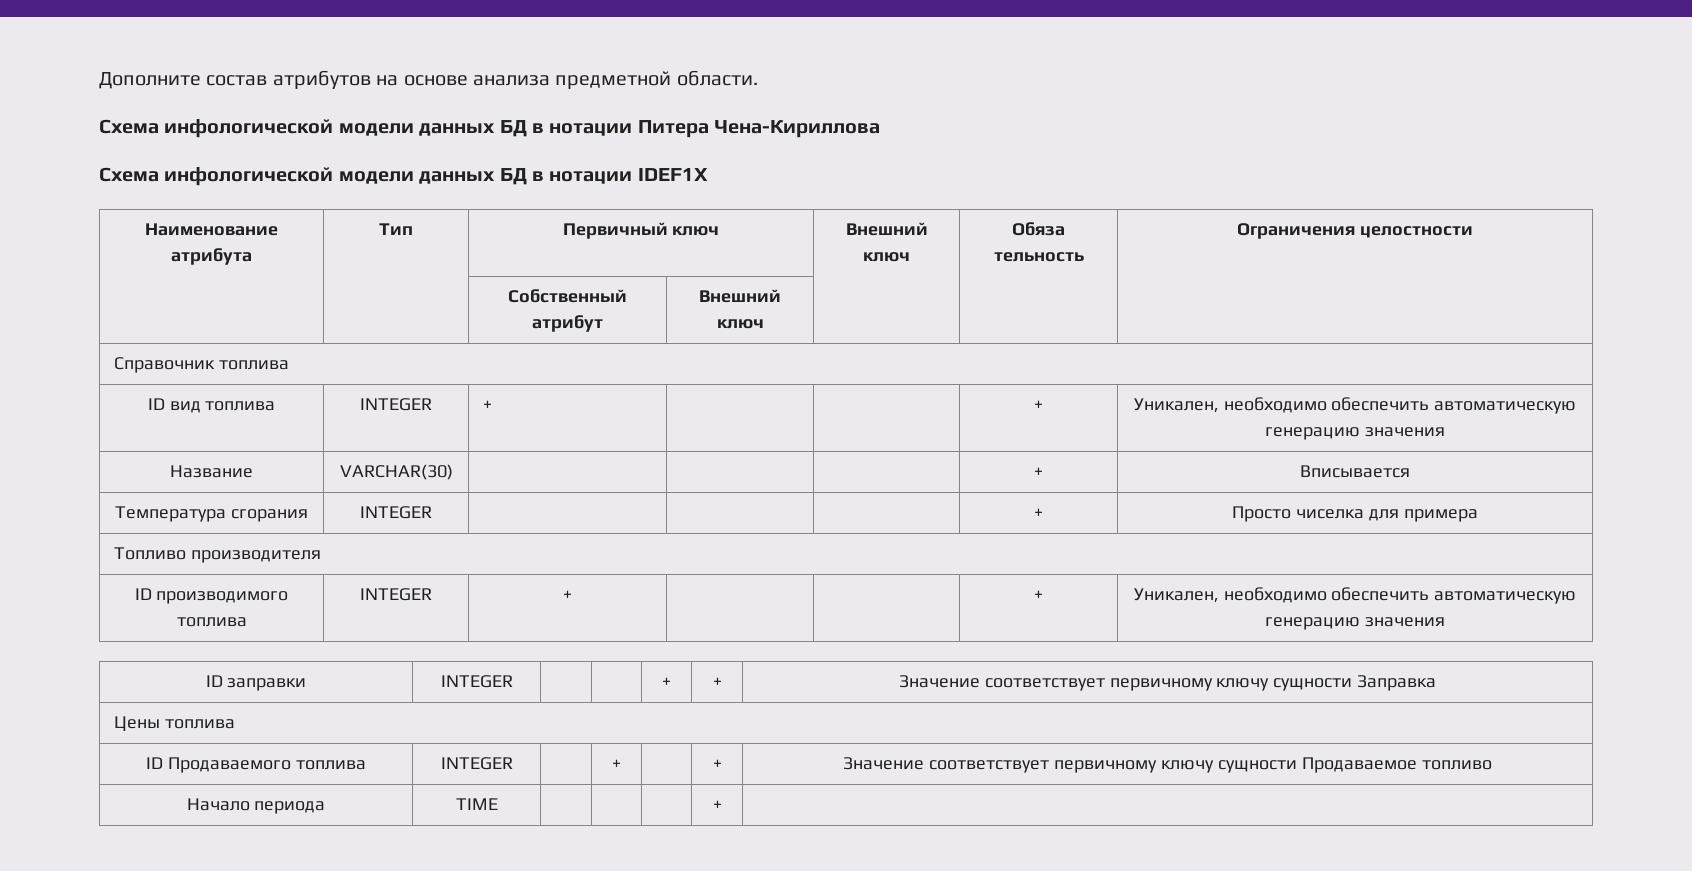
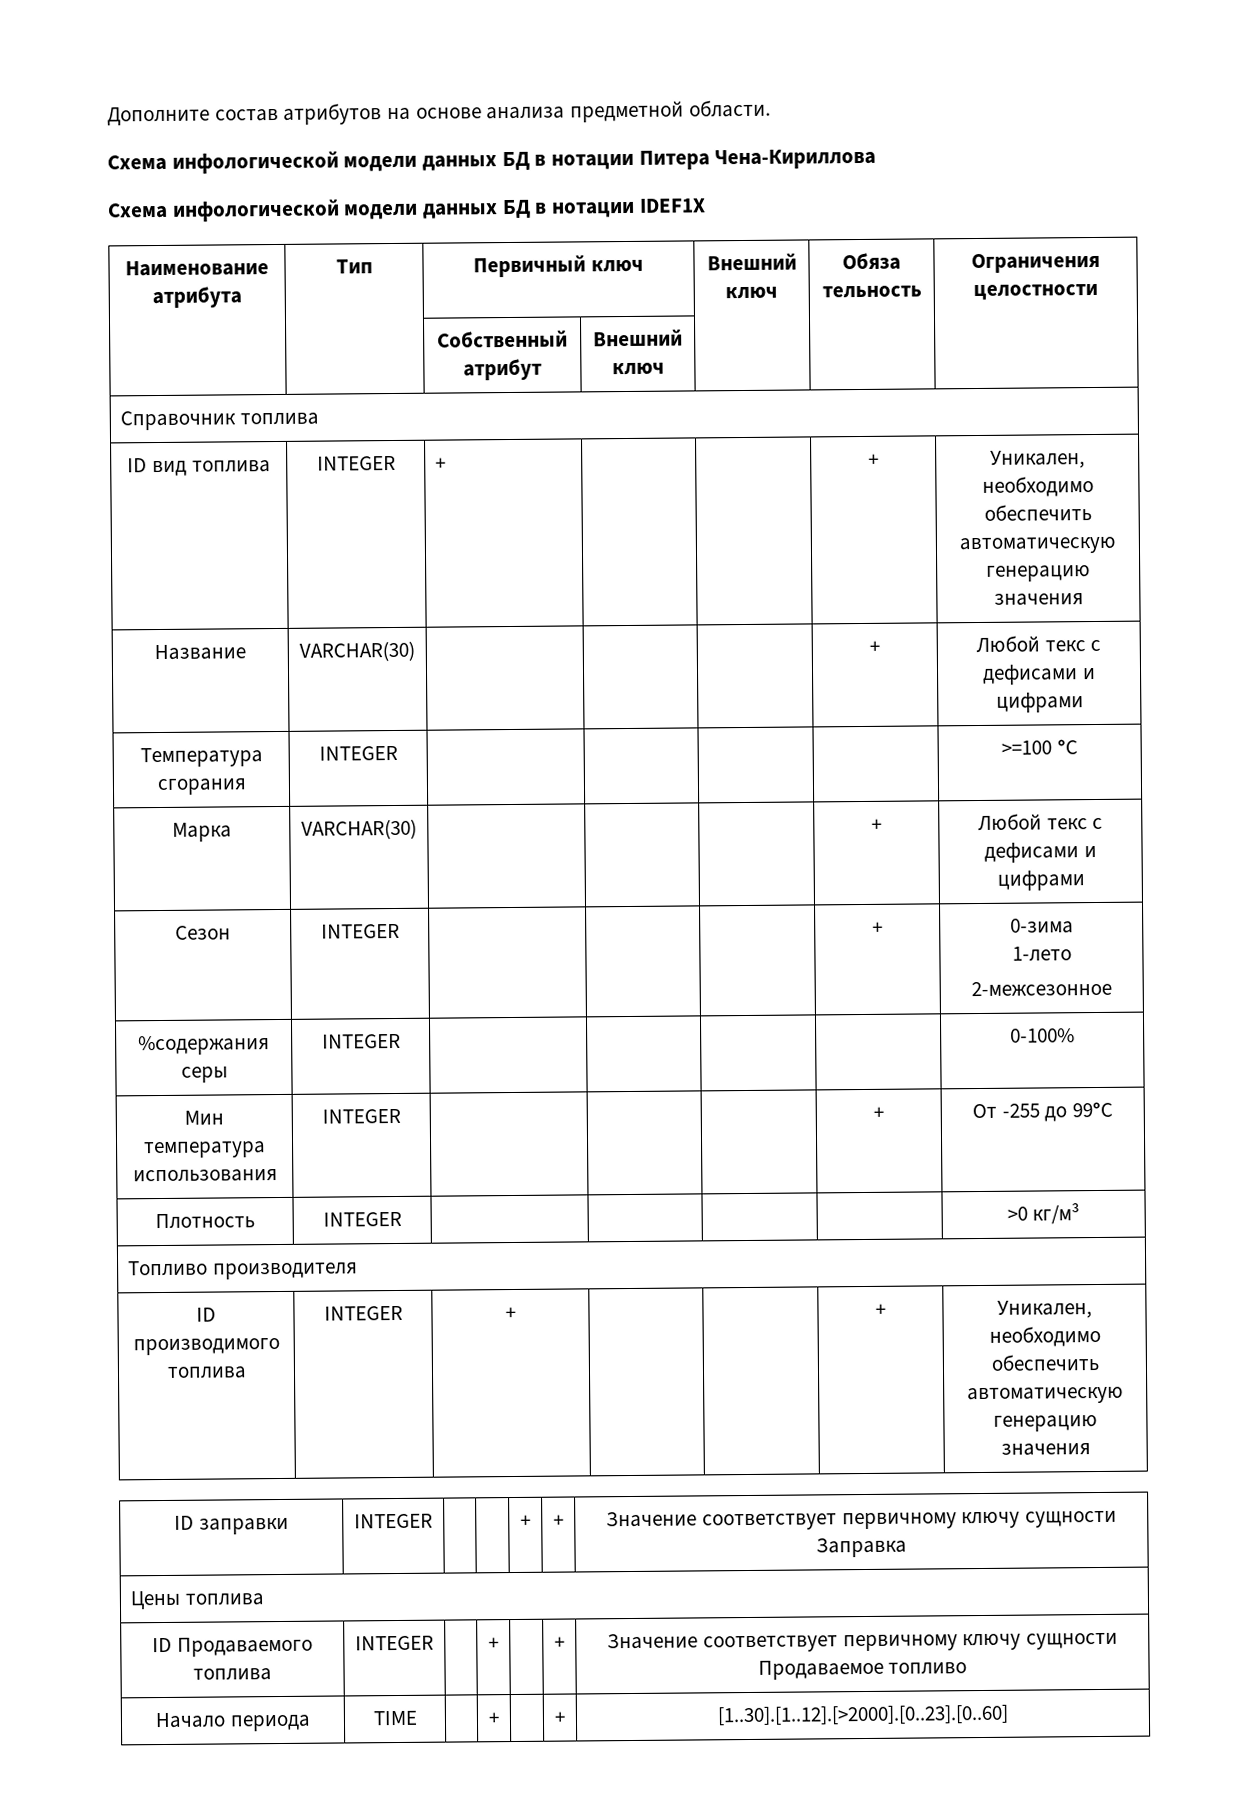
- Название | VARCHAR(30) | | | | + | Вписывается
- Температура сгорания | INTEGER | | | | + | Просто чиселка для примера
+ Название | VARCHAR(30) | | | | + | Любой текс с дефисами и цифрами
+ Температура сгорания | INTEGER | | | | | >=100 °C
+ Марка | VARCHAR(30) | | | | + | Любой текс с дефисами и цифрами
+ Сезон | INTEGER | | | | + | 0-зима
+ 1-лето
+ 2-межсезонное
+ %содержания серы | INTEGER | | | | | 0-100%
+ Мин температура использования | INTEGER | | | | + | От -255 до 99°C
+ Плотность | INTEGER | | | | | >0 кг/м³
- Начало периода | TIME | | | | + |
+ Начало периода | TIME | | + | | + | [1..30].[1..12].[>2000].[0..23].[0..60]

